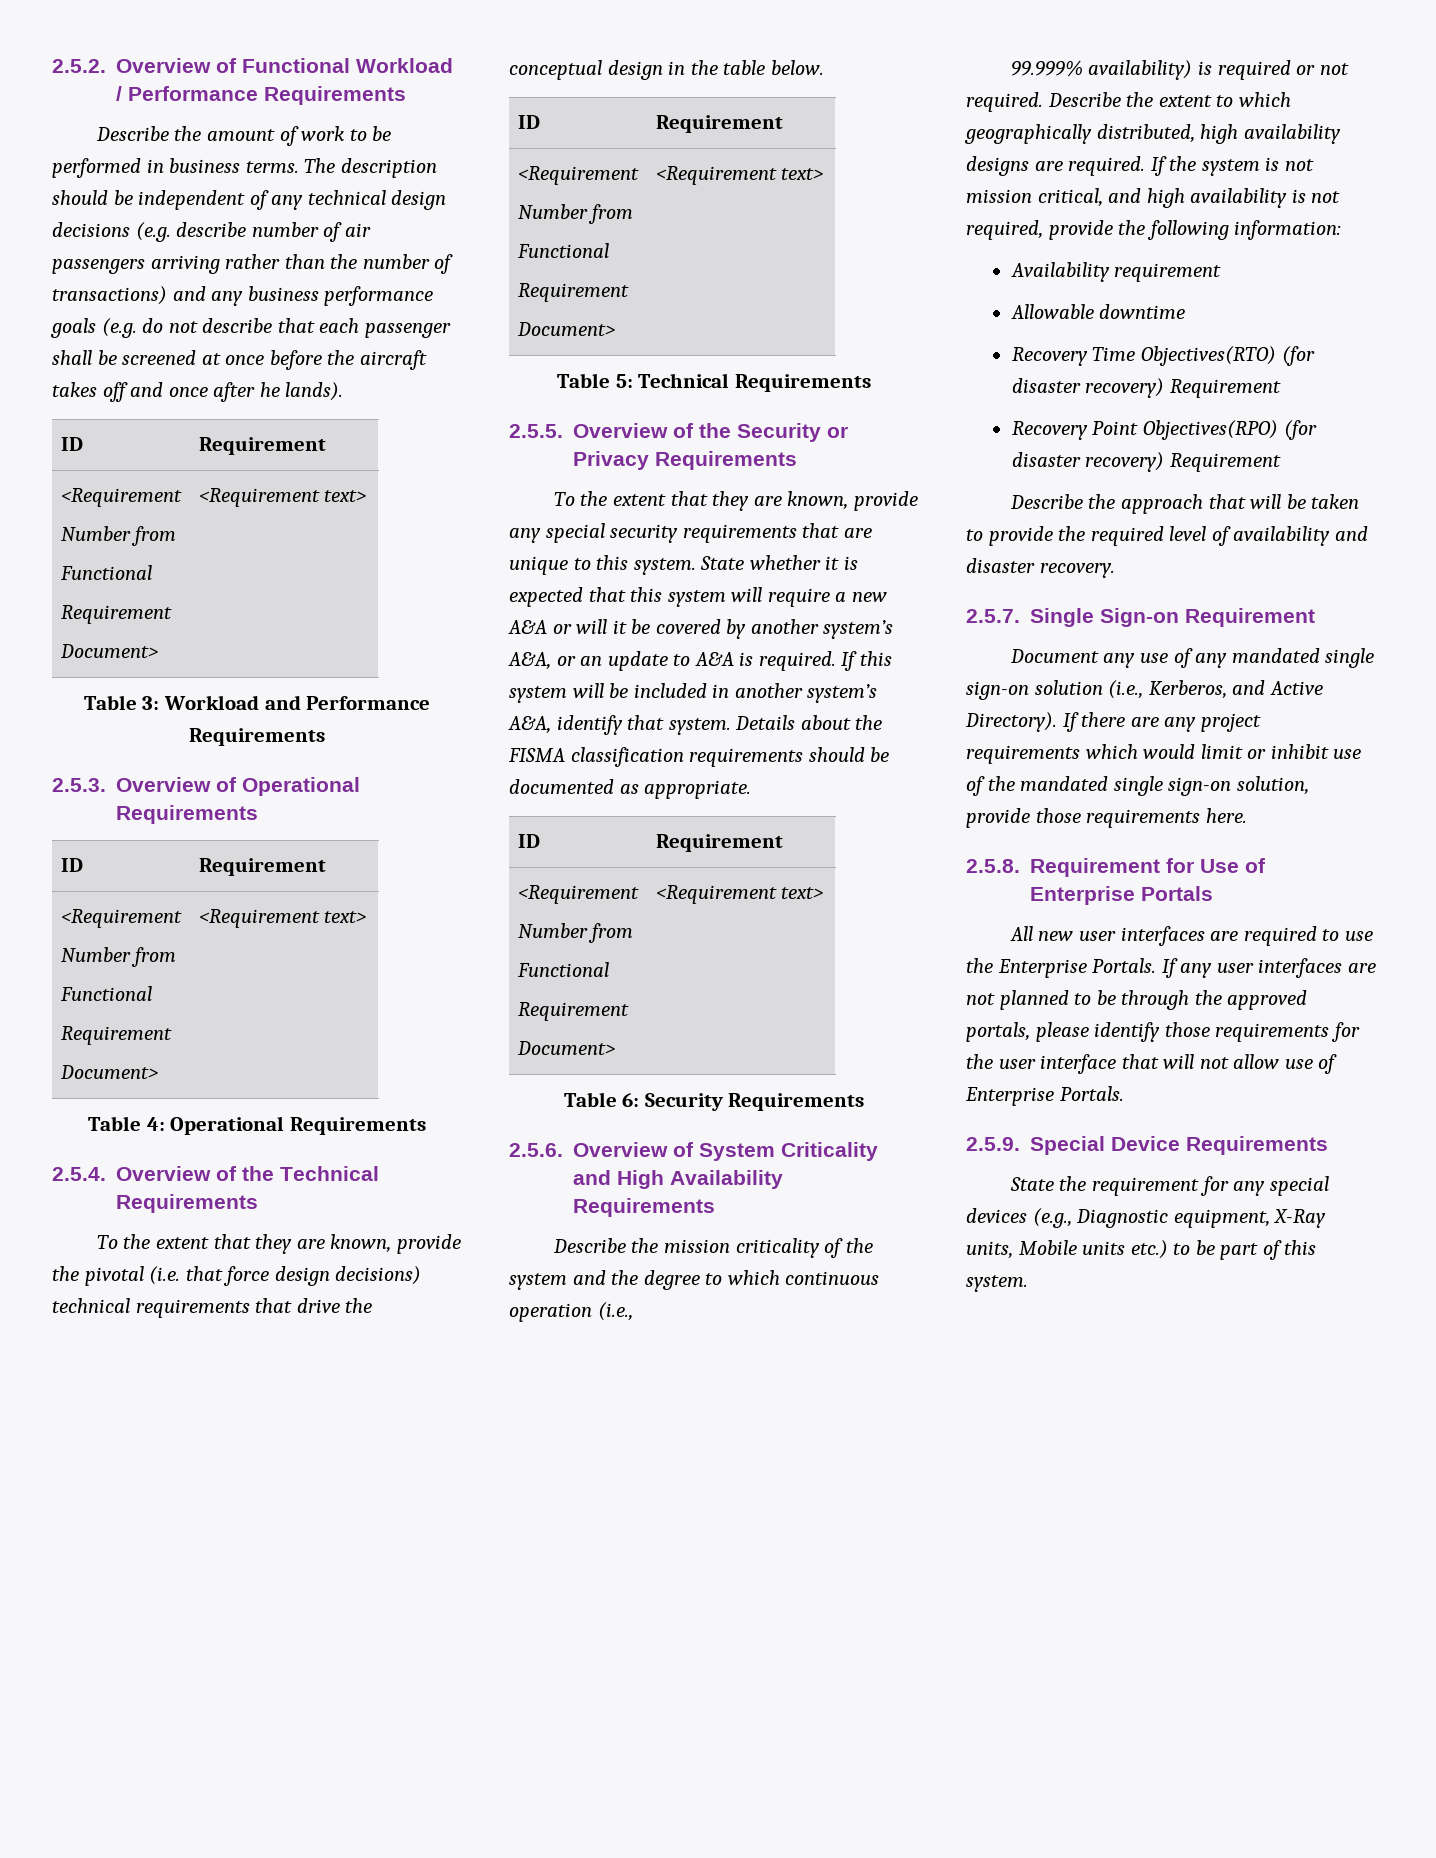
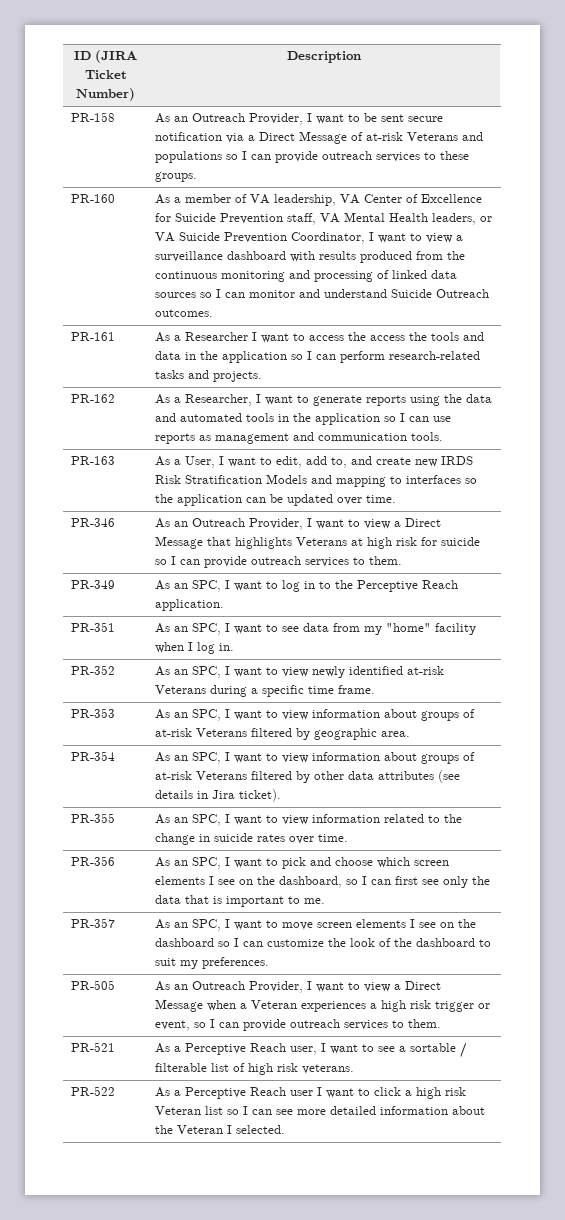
- 2.5.2. Overview of Functional Workload / Performance Requirements
- Describe the amount of work to be performed in business terms. The description should be independent of any technical design decisions (e.g. describe number of air passengers arriving rather than the number of transactions) and any business performance goals (e.g. do not describe that each passenger shall be screened at once before the aircraft takes off and once after he lands).
- ID | Requirement
- <Requirement
- Number from
- Functional
- Requirement
- Document> | <Requirement text>
- Table 3: Workload and Performance Requirements
- 2.5.3. Overview of Operational Requirements
- ID | Requirement
- <Requirement
- Number from
- Functional
- Requirement
- Document> | <Requirement text>
- Table 4: Operational Requirements
- 2.5.4. Overview of the Technical Requirements
- To the extent that they are known, provide the pivotal (i.e. that force design decisions) technical requirements that drive the conceptual design in the table below.
- ID | Requirement
- <Requirement
- Number from
- Functional
- Requirement
- Document> | <Requirement text>
- Table 5: Technical Requirements
- 2.5.5. Overview of the Security or Privacy Requirements
- To the extent that they are known, provide any special security requirements that are unique to this system. State whether it is expected that this system will require a new A&A or will it be covered by another system’s A&A, or an update to A&A is required. If this system will be included in another system’s A&A, identify that system. Details about the FISMA classification requirements should be documented as appropriate.
- ID | Requirement
- <Requirement
- Number from
- Functional
- Requirement
- Document> | <Requirement text>
- Table 6: Security Requirements
- 2.5.6. Overview of System Criticality and High Availability Requirements
- Describe the mission criticality of the system and the degree to which continuous operation (i.e.,
- 99.999% availability) is required or not required. Describe the extent to which geographically distributed, high availability designs are required. If the system is not mission critical, and high availability is not required, provide the following information:
- Availability requirement
- Allowable downtime
- Recovery Time Objectives(RTO) (for disaster recovery) Requirement
- Recovery Point Objectives(RPO) (for disaster recovery) Requirement
- Describe the approach that will be taken to provide the required level of availability and disaster recovery.
- 2.5.7. Single Sign-on Requirement
- Document any use of any mandated single sign-on solution (i.e., Kerberos, and Active Directory). If there are any project requirements which would limit or inhibit use of the mandated single sign-on solution, provide those requirements here.
- 2.5.8. Requirement for Use of Enterprise Portals
- All new user interfaces are required to use the Enterprise Portals. If any user interfaces are not planned to be through the approved portals, please identify those requirements for the user interface that will not allow use of Enterprise Portals.
- 2.5.9. Special Device Requirements
- State the requirement for any special devices (e.g., Diagnostic equipment, X-Ray units, Mobile units etc.) to be part of this system.
+ ID (JIRA Ticket Number) | Description
+ PR-158 | As an Outreach Provider, I want to be sent secure notification via a Direct Message of at-risk Veterans and populations so I can provide outreach services to these groups.
+ PR-160 | As a member of VA leadership, VA Center of Excellence for Suicide Prevention staff, VA Mental Health leaders, or VA Suicide Prevention Coordinator, I want to view a surveillance dashboard with results produced from the continuous monitoring and processing of linked data sources so I can monitor and understand Suicide Outreach outcomes.
+ PR-161 | As a Researcher I want to access the access the tools and data in the application so I can perform research-related tasks and projects.
+ PR-162 | As a Researcher, I want to generate reports using the data and automated tools in the application so I can use reports as management and communication tools.
+ PR-163 | As a User, I want to edit, add to, and create new IRDS Risk Stratification Models and mapping to interfaces so the application can be updated over time.
+ PR-346 | As an Outreach Provider, I want to view a Direct Message that highlights Veterans at high risk for suicide so I can provide outreach services to them.
+ PR-349 | As an SPC, I want to log in to the Perceptive Reach application.
+ PR-351 | As an SPC, I want to see data from my "home" facility when I log in.
+ PR-352 | As an SPC, I want to view newly identified at-risk Veterans during a specific time frame.
+ PR-353 | As an SPC, I want to view information about groups of at-risk Veterans filtered by geographic area.
+ PR-354 | As an SPC, I want to view information about groups of at-risk Veterans filtered by other data attributes (see details in Jira ticket).
+ PR-355 | As an SPC, I want to view information related to the change in suicide rates over time.
+ PR-356 | As an SPC, I want to pick and choose which screen elements I see on the dashboard, so I can first see only the data that is important to me.
+ PR-357 | As an SPC, I want to move screen elements I see on the dashboard so I can customize the look of the dashboard to suit my preferences.
+ PR-505 | As an Outreach Provider, I want to view a Direct Message when a Veteran experiences a high risk trigger or event, so I can provide outreach services to them.
+ PR-521 | As a Perceptive Reach user, I want to see a sortable / filterable list of high risk veterans.
+ PR-522 | As a Perceptive Reach user I want to click a high risk Veteran list so I can see more detailed information about the Veteran I selected.

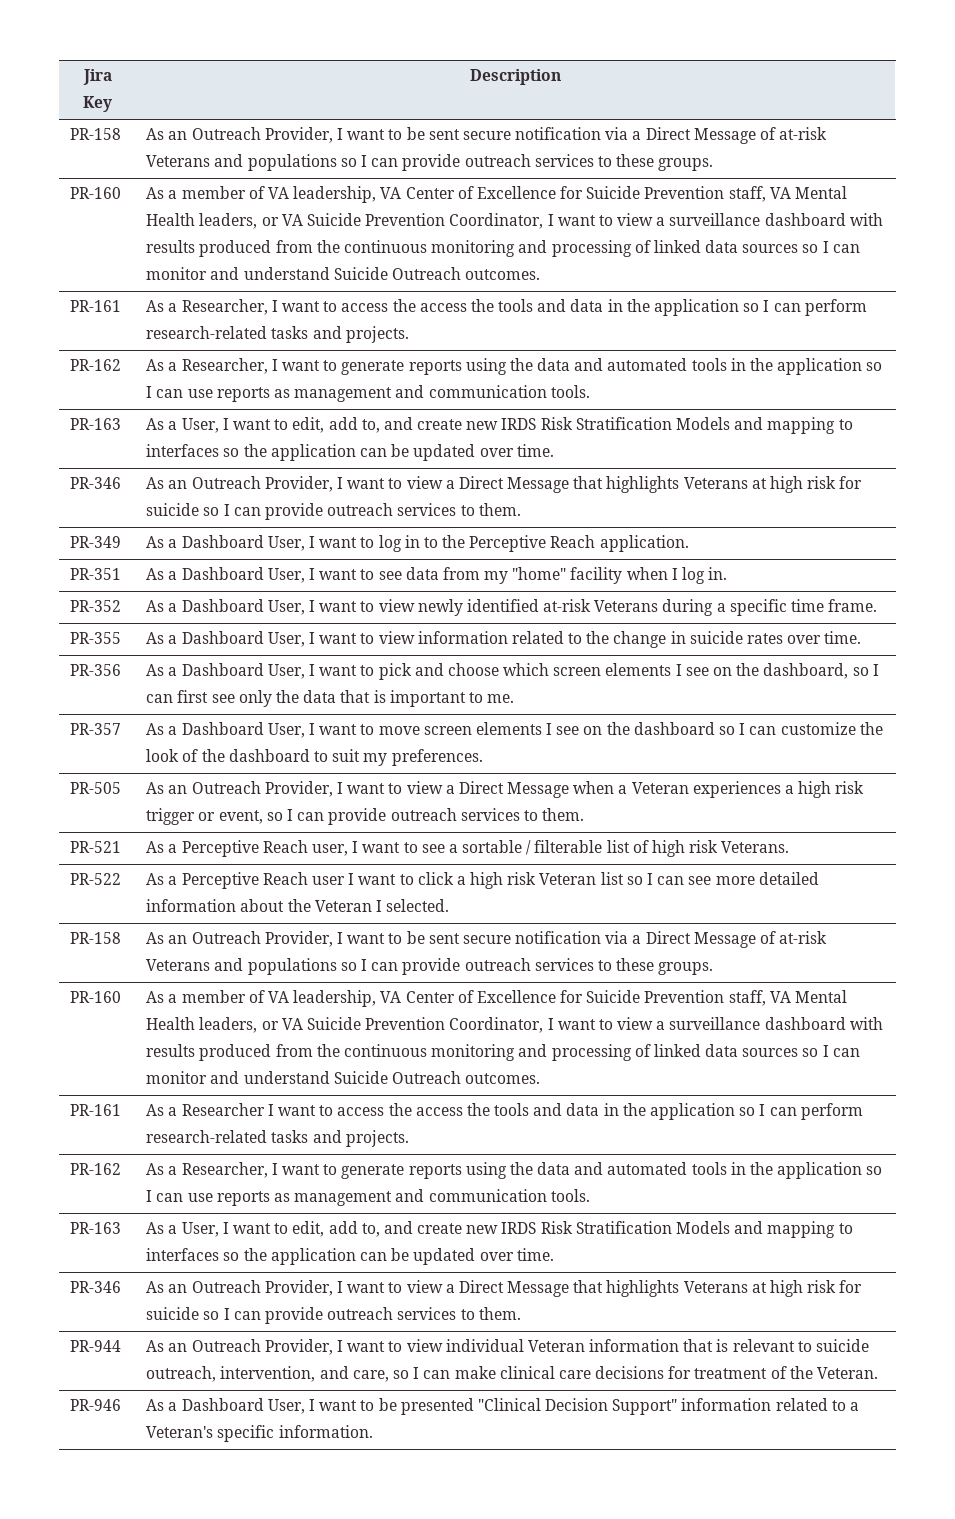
- ID (JIRA Ticket Number) | Description
+ Jira Key | Description
+ PR-161 | As a Researcher, I want to access the access the tools and data in the application so I can perform research-related tasks and projects.
+ PR-162 | As a Researcher, I want to generate reports using the data and automated tools in the application so I can use reports as management and communication tools.
+ PR-163 | As a User, I want to edit, add to, and create new IRDS Risk Stratification Models and mapping to interfaces so the application can be updated over time.
+ PR-346 | As an Outreach Provider, I want to view a Direct Message that highlights Veterans at high risk for suicide so I can provide outreach services to them.
+ PR-349 | As a Dashboard User, I want to log in to the Perceptive Reach application.
+ PR-351 | As a Dashboard User, I want to see data from my "home" facility when I log in.
+ PR-352 | As a Dashboard User, I want to view newly identified at-risk Veterans during a specific time frame.
+ PR-355 | As a Dashboard User, I want to view information related to the change in suicide rates over time.
+ PR-356 | As a Dashboard User, I want to pick and choose which screen elements I see on the dashboard, so I can first see only the data that is important to me.
+ PR-357 | As a Dashboard User, I want to move screen elements I see on the dashboard so I can customize the look of the dashboard to suit my preferences.
+ PR-505 | As an Outreach Provider, I want to view a Direct Message when a Veteran experiences a high risk trigger or event, so I can provide outreach services to them.
+ PR-521 | As a Perceptive Reach user, I want to see a sortable / filterable list of high risk Veterans.
+ PR-522 | As a Perceptive Reach user I want to click a high risk Veteran list so I can see more detailed information about the Veteran I selected.
+ PR-158 | As an Outreach Provider, I want to be sent secure notification via a Direct Message of at-risk Veterans and populations so I can provide outreach services to these groups.
+ PR-160 | As a member of VA leadership, VA Center of Excellence for Suicide Prevention staff, VA Mental Health leaders, or VA Suicide Prevention Coordinator, I want to view a surveillance dashboard with results produced from the continuous monitoring and processing of linked data sources so I can monitor and understand Suicide Outreach outcomes.
- PR-349 | As an SPC, I want to log in to the Perceptive Reach application.
- PR-351 | As an SPC, I want to see data from my "home" facility when I log in.
- PR-352 | As an SPC, I want to view newly identified at-risk Veterans during a specific time frame.
- PR-353 | As an SPC, I want to view information about groups of at-risk Veterans filtered by geographic area.
- PR-354 | As an SPC, I want to view information about groups of at-risk Veterans filtered by other data attributes (see details in Jira ticket).
- PR-355 | As an SPC, I want to view information related to the change in suicide rates over time.
- PR-356 | As an SPC, I want to pick and choose which screen elements I see on the dashboard, so I can first see only the data that is important to me.
- PR-357 | As an SPC, I want to move screen elements I see on the dashboard so I can customize the look of the dashboard to suit my preferences.
- PR-505 | As an Outreach Provider, I want to view a Direct Message when a Veteran experiences a high risk trigger or event, so I can provide outreach services to them.
- PR-521 | As a Perceptive Reach user, I want to see a sortable / filterable list of high risk veterans.
- PR-522 | As a Perceptive Reach user I want to click a high risk Veteran list so I can see more detailed information about the Veteran I selected.
+ PR-944 | As an Outreach Provider, I want to view individual Veteran information that is relevant to suicide outreach, intervention, and care, so I can make clinical care decisions for treatment of the Veteran.
+ PR-946 | As a Dashboard User, I want to be presented "Clinical Decision Support" information related to a Veteran's specific information.

